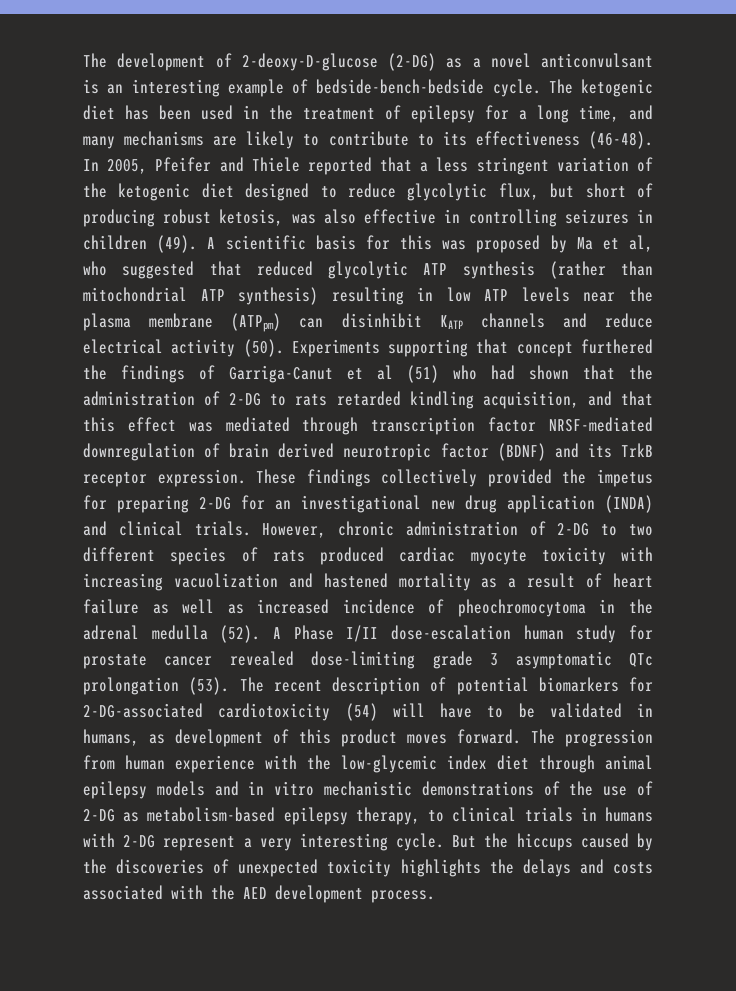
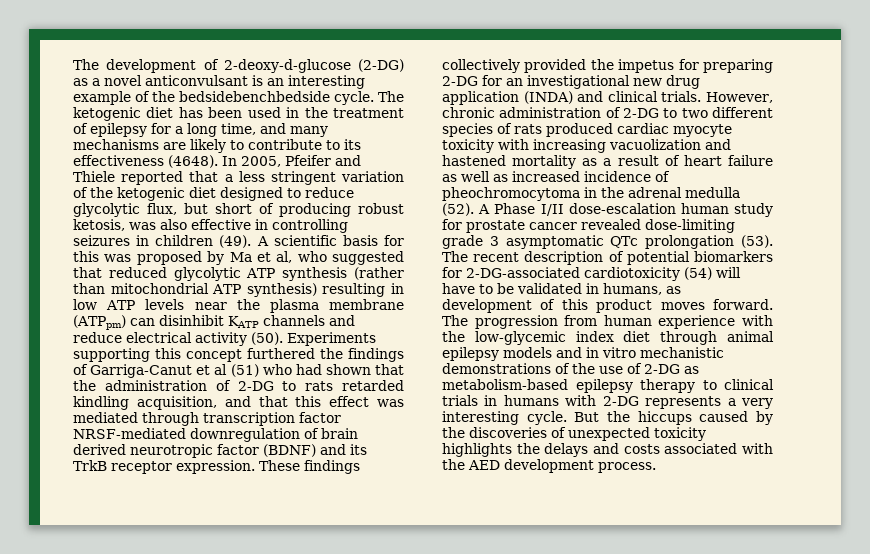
- The development of 2-deoxy-D-glucose (2-DG) as a novel anticonvulsant is an interesting example of bedside-bench-bedside cycle.
+ The development of 2-deoxy-d-glucose (2-DG) as a novel anticonvulsant is an interesting example of the bedsidebenchbedside cycle.
- The ketogenic diet has been used in the treatment of epilepsy for a long time, and many mechanisms are likely to contribute to its effectiveness (46-48).
+ The ketogenic diet has been used in the treatment of epilepsy for a long time, and many mechanisms are likely to contribute to its effectiveness (4648).
- Experiments supporting that concept furthered the findings of Garriga-Canut et al (51) who had shown that the administration of 2-DG to rats retarded kindling acquisition, and that this effect was mediated through transcription factor NRSF-mediated downregulation of brain derived neurotropic factor (BDNF) and its TrkB receptor expression.
+ Experiments supporting this concept furthered the findings of Garriga-Canut et al (51) who had shown that the administration of 2-DG to rats retarded kindling acquisition, and that this effect was mediated through transcription factor NRSF-mediated downregulation of brain derived neurotropic factor (BDNF) and its TrkB receptor expression.
- The progression from human experience with the low-glycemic index diet through animal epilepsy models and in vitro mechanistic demonstrations of the use of 2-DG as metabolism-based epilepsy therapy, to clinical trials in humans with 2-DG represent a very interesting cycle.
+ The progression from human experience with the low-glycemic index diet through animal epilepsy models and in vitro mechanistic demonstrations of the use of 2-DG as metabolism-based epilepsy therapy to clinical trials in humans with 2-DG represents a very interesting cycle.

